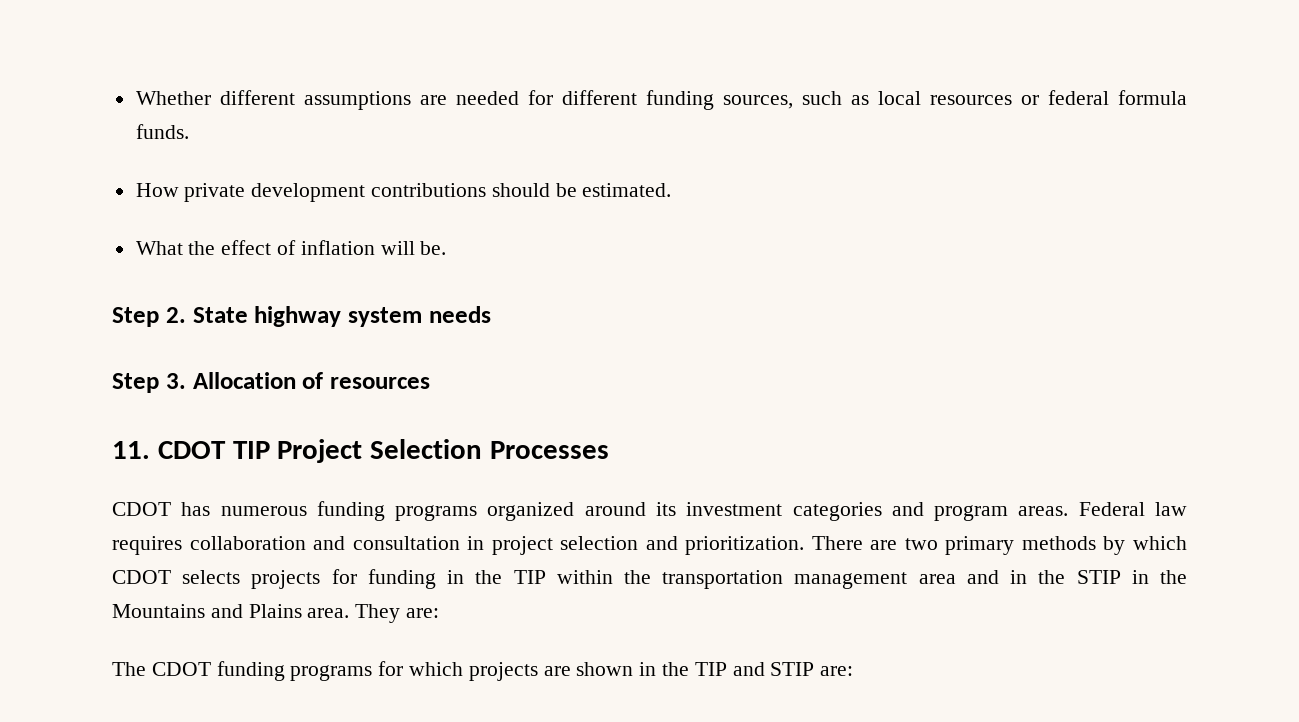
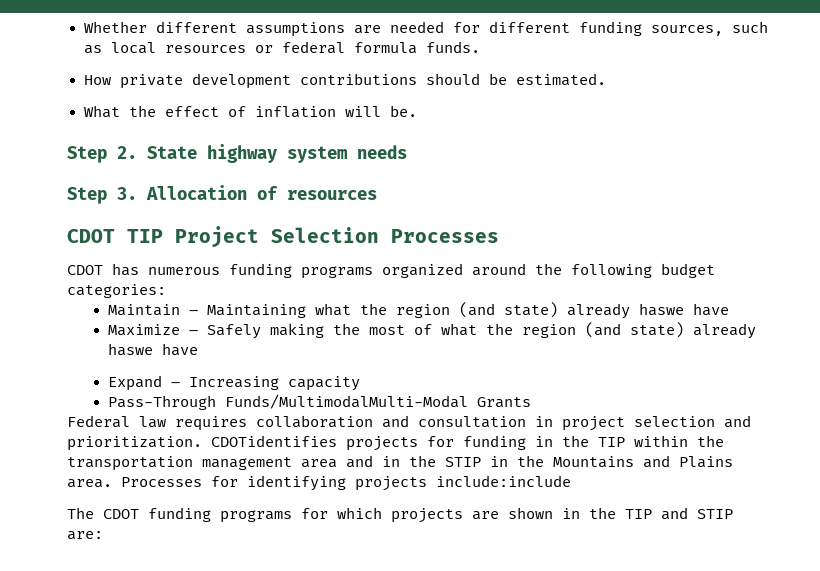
- 11. CDOT TIP Project Selection Processes
+ CDOT TIP Project Selection Processes
- CDOT has numerous funding programs organized around its investment categories and program areas. Federal law requires collaboration and consultation in project selection and prioritization.
+ CDOT has numerous funding programs organized around the following budget categories:
+ Maintain – Maintaining what the region (and state) already haswe have
+ Maximize – Safely making the most of what the region (and state) already haswe have
+ Expand – Increasing capacity
+ Pass-Through Funds/MultimodalMulti-Modal Grants
+ Federal law requires collaboration and consultation in project selection and prioritization.
- There are two primary methods by which CDOT selects projects for funding in the TIP within the transportation management area and in the STIP in the Mountains and Plains area.
+ CDOTidentifies projects for funding in the TIP within the transportation management area and in the STIP in the Mountains and Plains area.
- They are:
+ Processes for identifying projects include:include

